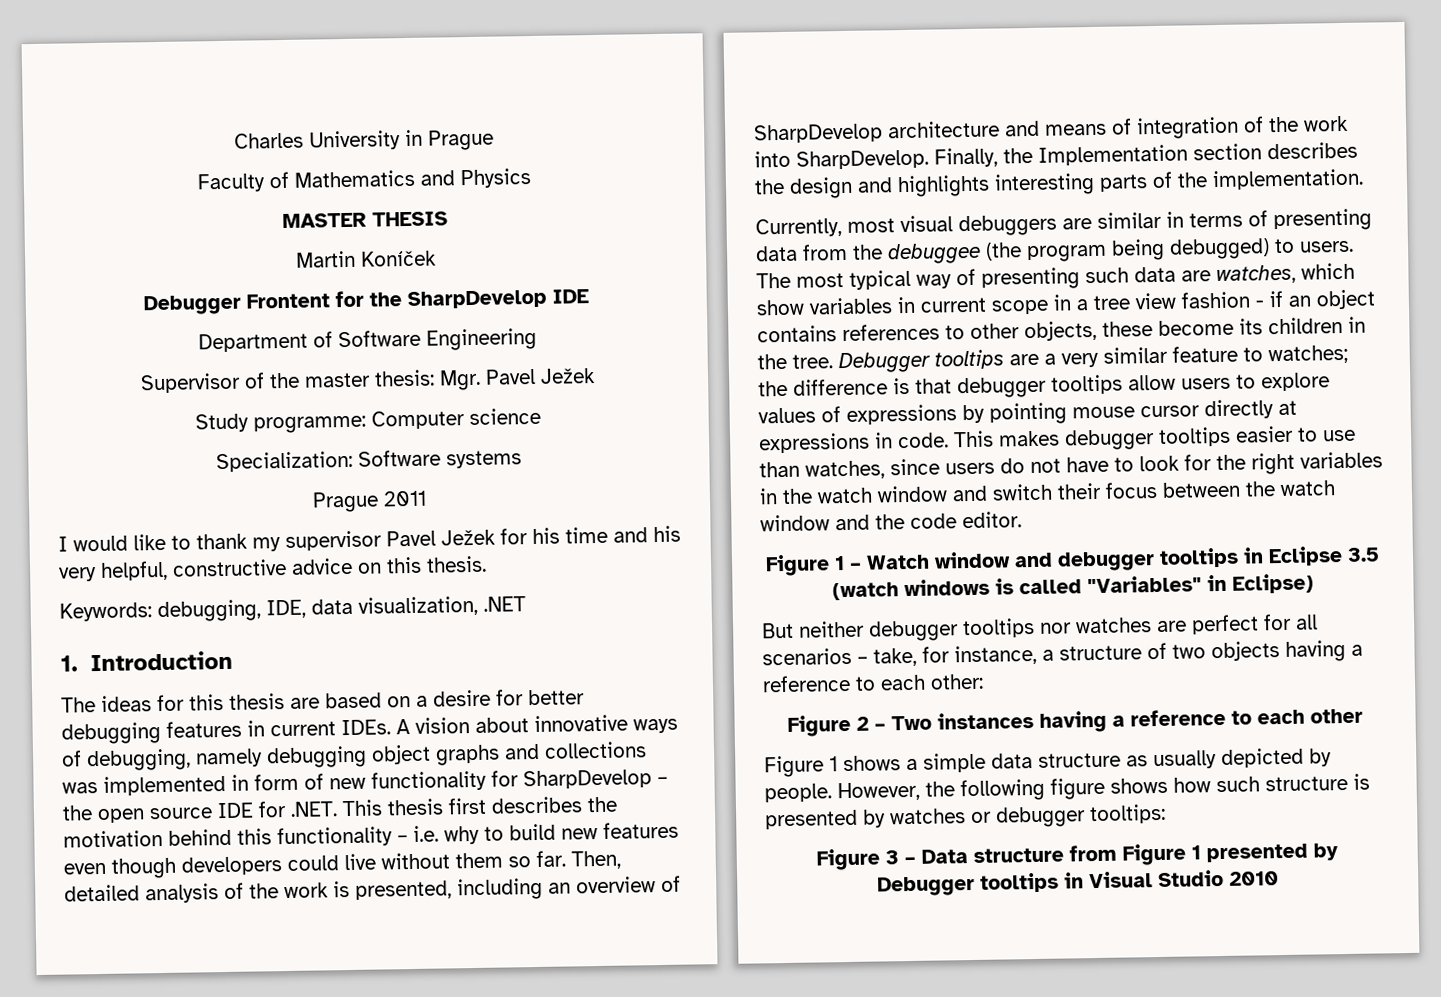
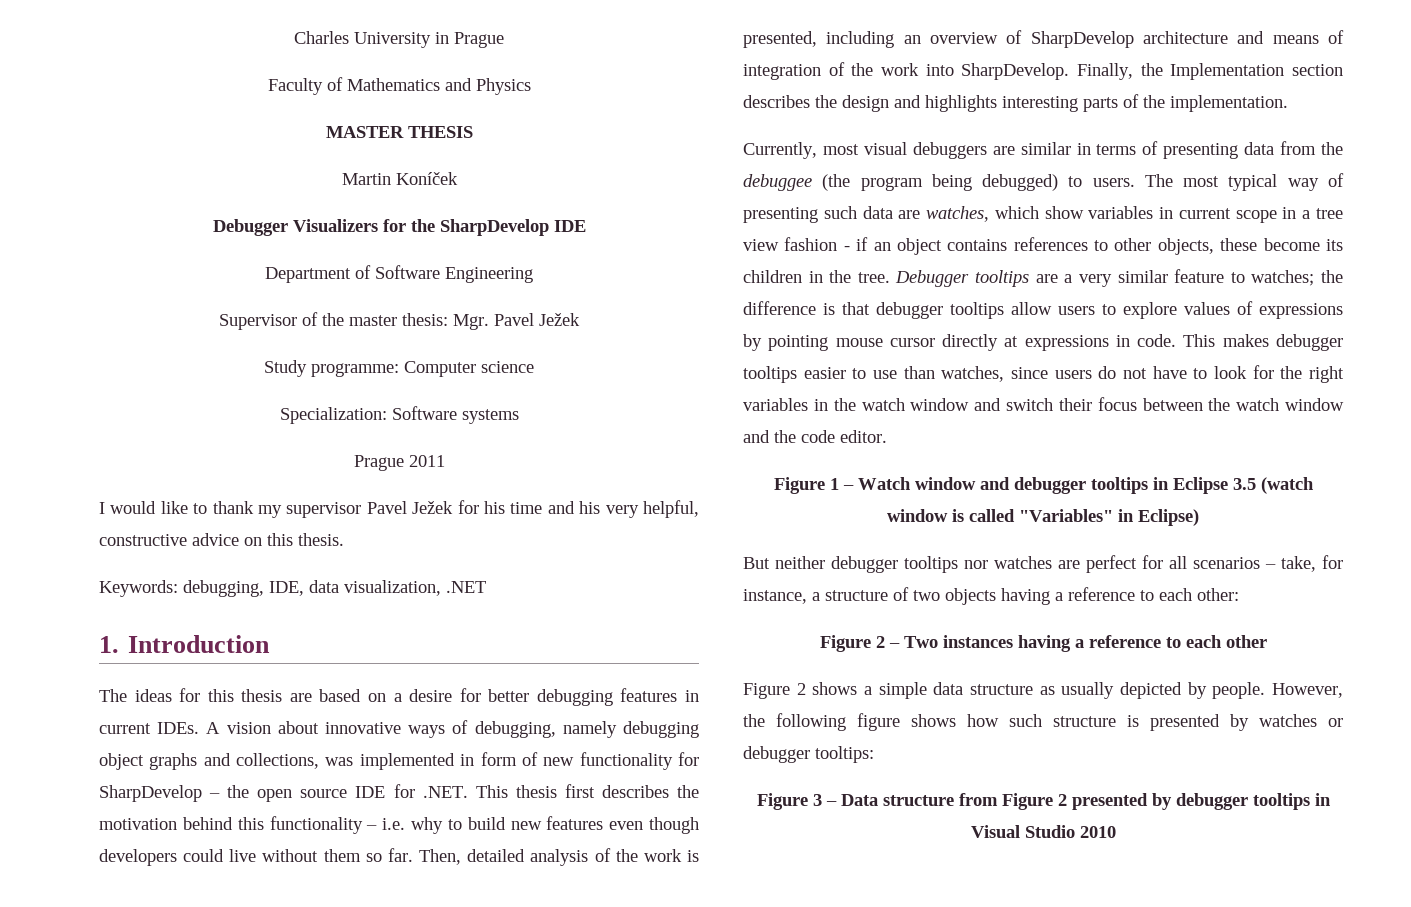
- Debugger Frontent for the SharpDevelop IDE
+ Debugger Visualizers for the SharpDevelop IDE
- A vision about innovative ways of debugging, namely debugging object graphs and collections was implemented in form of new functionality for SharpDevelop – the open source IDE for .NET. This thesis first describes the motivation behind this functionality – i.e. why to build new features even though developers could live without them so far.
+ A vision about innovative ways of debugging, namely debugging object graphs and collections, was implemented in form of new functionality for SharpDevelop – the open source IDE for .NET. This thesis first describes the motivation behind this functionality – i.e. why to build new features even though developers could live without them so far.
- Figure 1 – Watch window and debugger tooltips in Eclipse 3.5 (watch windows is called "Variables" in Eclipse)
+ Figure 1 – Watch window and debugger tooltips in Eclipse 3.5 (watch window is called "Variables" in Eclipse)
- Figure 1 shows a simple data structure as usually depicted by people.
+ Figure 2 shows a simple data structure as usually depicted by people.
- Figure 3 – Data structure from Figure 1 presented by Debugger tooltips in Visual Studio 2010
+ Figure 3 – Data structure from Figure 2 presented by debugger tooltips in Visual Studio 2010

